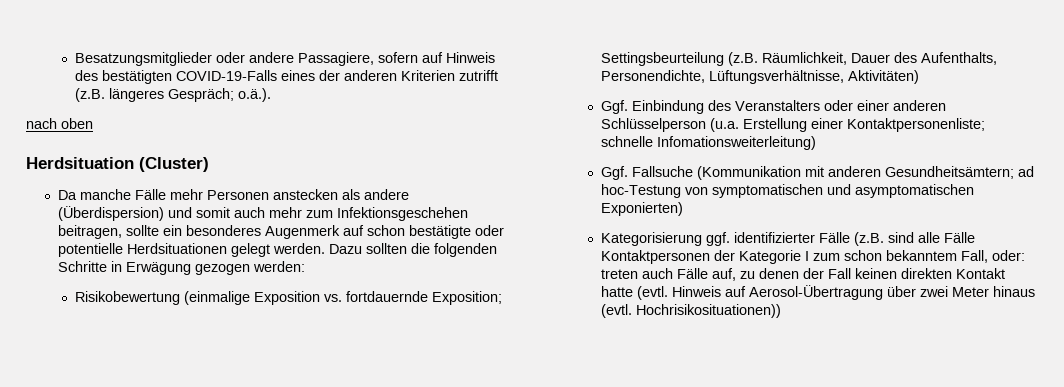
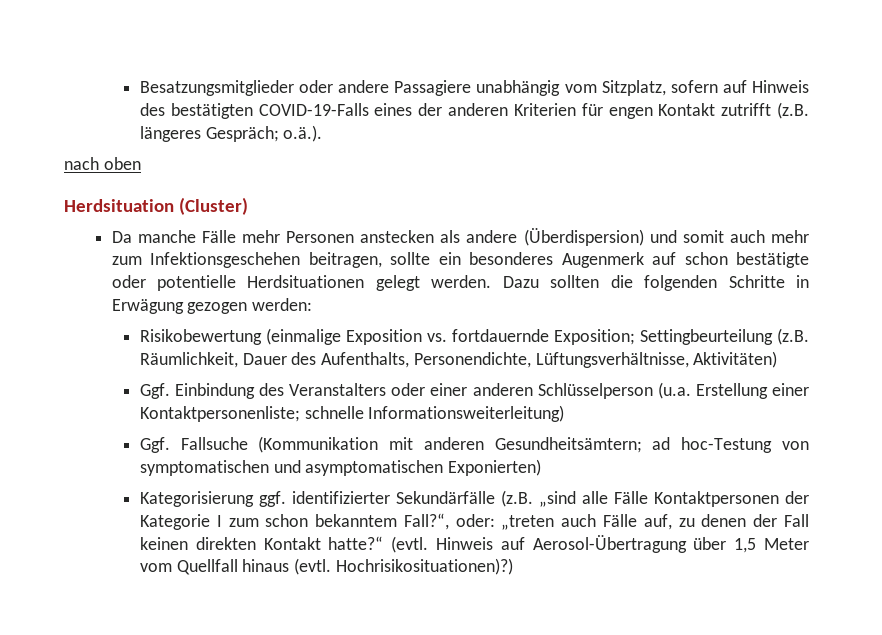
- Besatzungsmitglieder oder andere Passagiere, sofern auf Hinweis des bestätigten COVID-19-Falls eines der anderen Kriterien zutrifft (z.B. längeres Gespräch; o.ä.).
+ Besatzungsmitglieder oder andere Passagiere unabhängig vom Sitzplatz, sofern auf Hinweis des bestätigten COVID-19-Falls eines der anderen Kriterien für engen Kontakt zutrifft (z.B. längeres Gespräch; o.ä.).
- Risikobewertung (einmalige Exposition vs. fortdauernde Exposition; Settingsbeurteilung (z.B. Räumlichkeit, Dauer des Aufenthalts, Personendichte, Lüftungsverhältnisse, Aktivitäten)
+ Risikobewertung (einmalige Exposition vs. fortdauernde Exposition; Settingbeurteilung (z.B. Räumlichkeit, Dauer des Aufenthalts, Personendichte, Lüftungsverhältnisse, Aktivitäten)
- Ggf. Einbindung des Veranstalters oder einer anderen Schlüsselperson (u.a. Erstellung einer Kontaktpersonenliste; schnelle Infomationsweiterleitung)
+ Ggf. Einbindung des Veranstalters oder einer anderen Schlüsselperson (u.a. Erstellung einer Kontaktpersonenliste; schnelle Informationsweiterleitung)
- Kategorisierung ggf. identifizierter Fälle (z.B. sind alle Fälle Kontaktpersonen der Kategorie I zum schon bekanntem Fall, oder: treten auch Fälle auf, zu denen der Fall keinen direkten Kontakt hatte (evtl.
+ Kategorisierung ggf. identifizierter Sekundärfälle (z.B. „sind alle Fälle Kontaktpersonen der Kategorie I zum schon bekanntem Fall?“, oder: „treten auch Fälle auf, zu denen der Fall keinen direkten Kontakt hatte?“ (evtl.
- Hinweis auf Aerosol-Übertragung über zwei Meter hinaus (evtl.
+ Hinweis auf Aerosol-Übertragung über 1,5 Meter vom Quellfall hinaus (evtl.
- Hochrisikosituationen))
+ Hochrisikosituationen)?)

